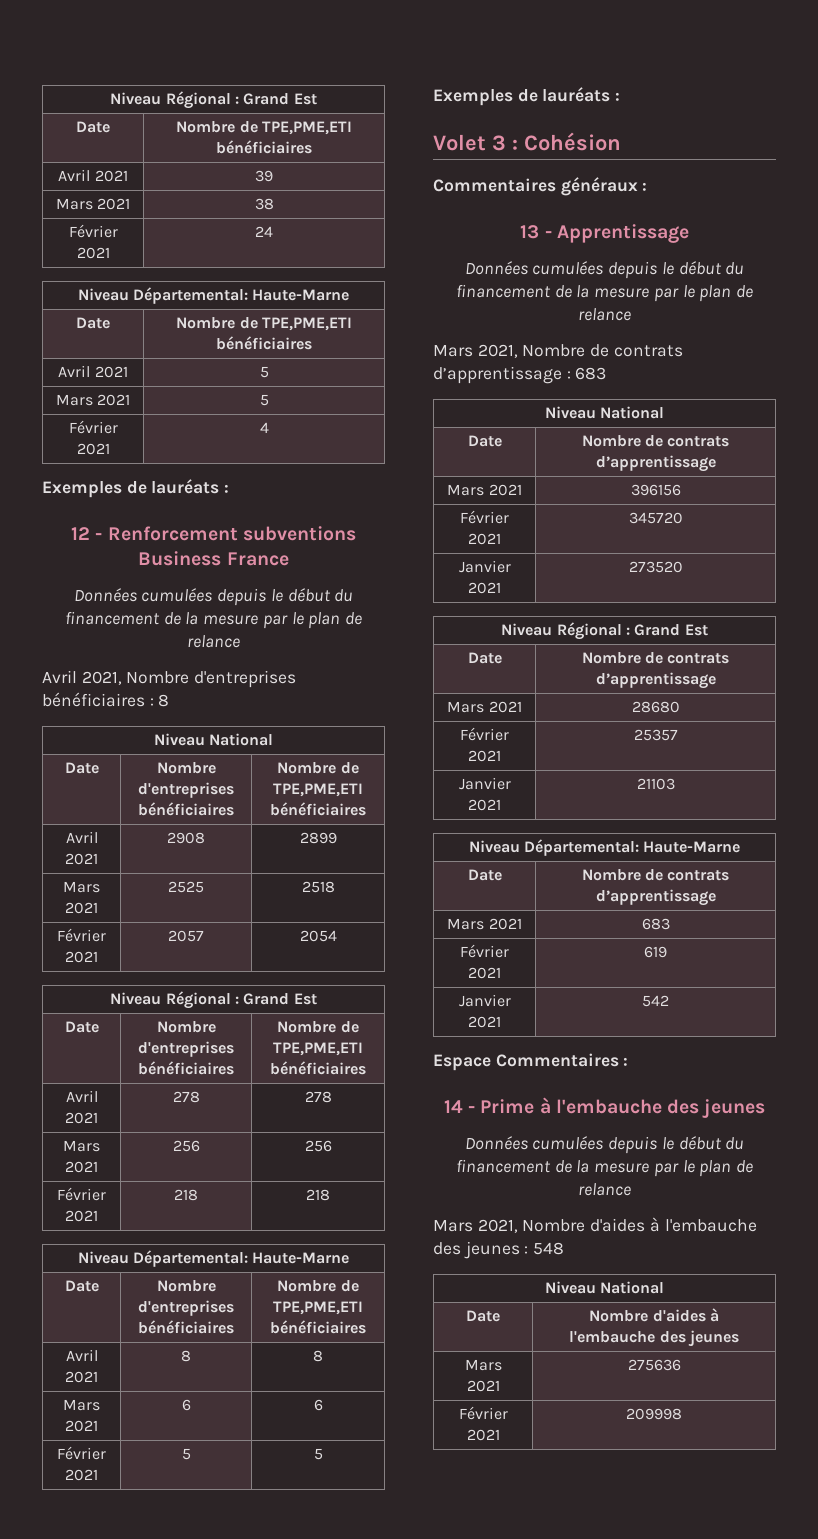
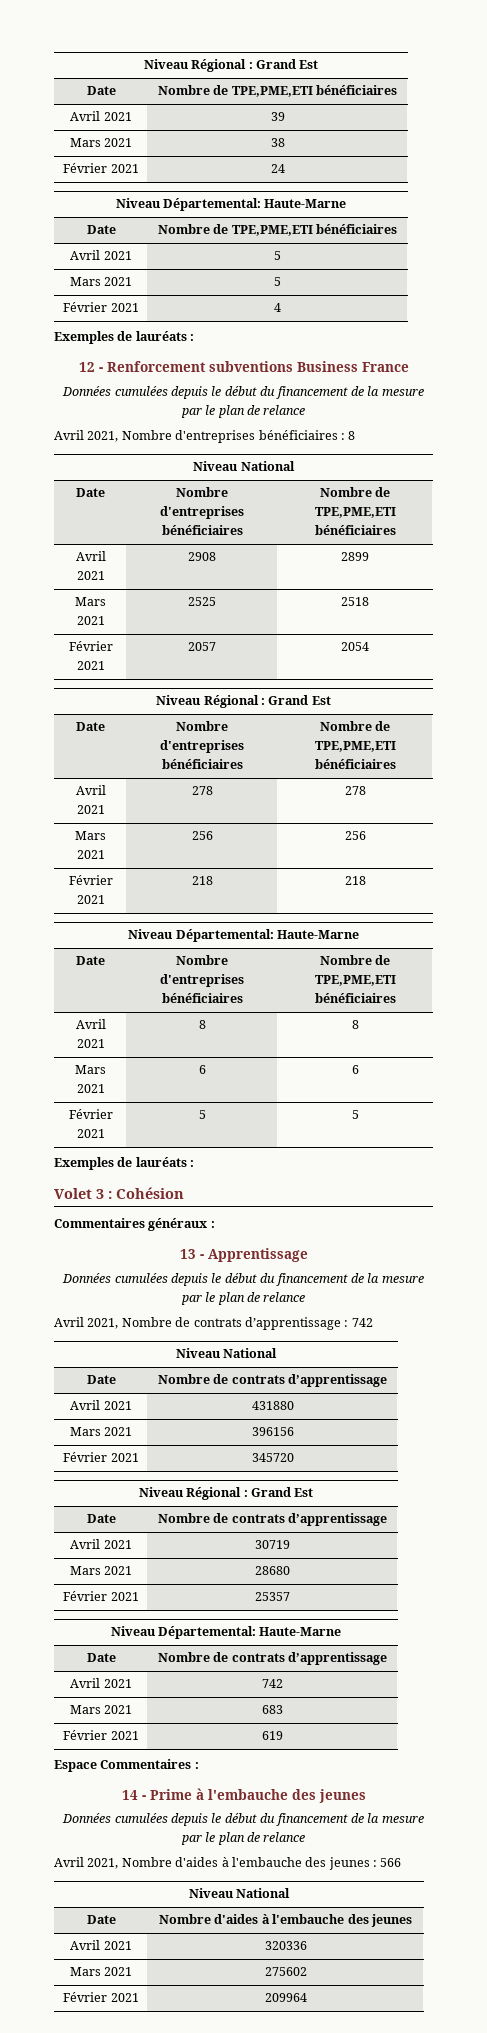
- Mars 2021, Nombre de contrats d’apprentissage : 683
+ Avril 2021, Nombre de contrats d’apprentissage : 742
+ Avril 2021 | 431880
- Janvier 2021 | 273520
+ Avril 2021 | 30719
- Janvier 2021 | 21103
+ Avril 2021 | 742
- Janvier 2021 | 542
- Mars 2021, Nombre d'aides à l'embauche des jeunes : 548
+ Avril 2021, Nombre d'aides à l'embauche des jeunes : 566
- Mars 2021 | 275636
- Février 2021 | 209998
+ Avril 2021 | 320336
+ Mars 2021 | 275602
+ Février 2021 | 209964

